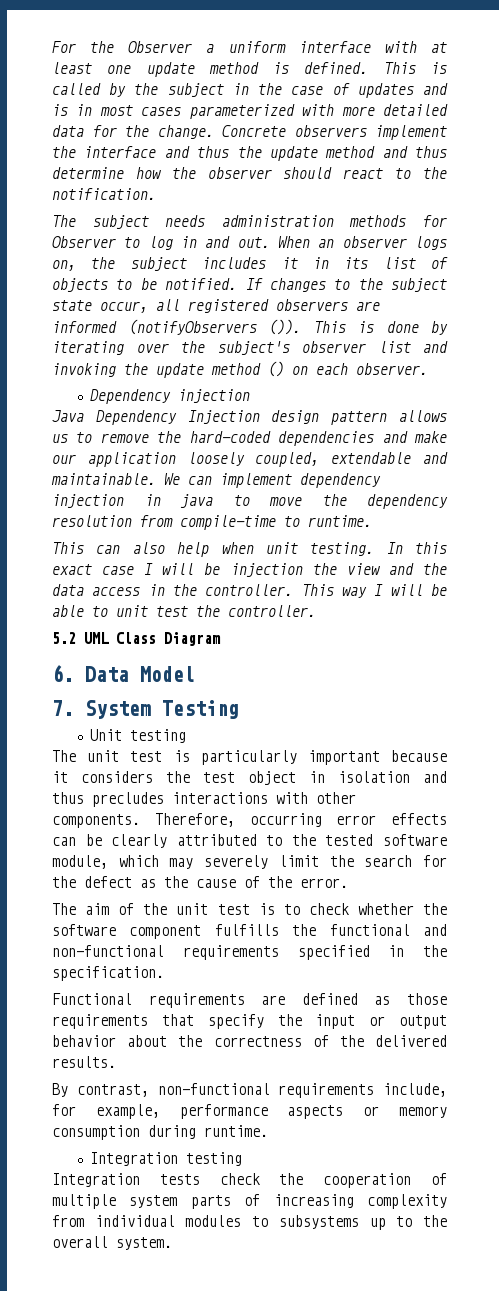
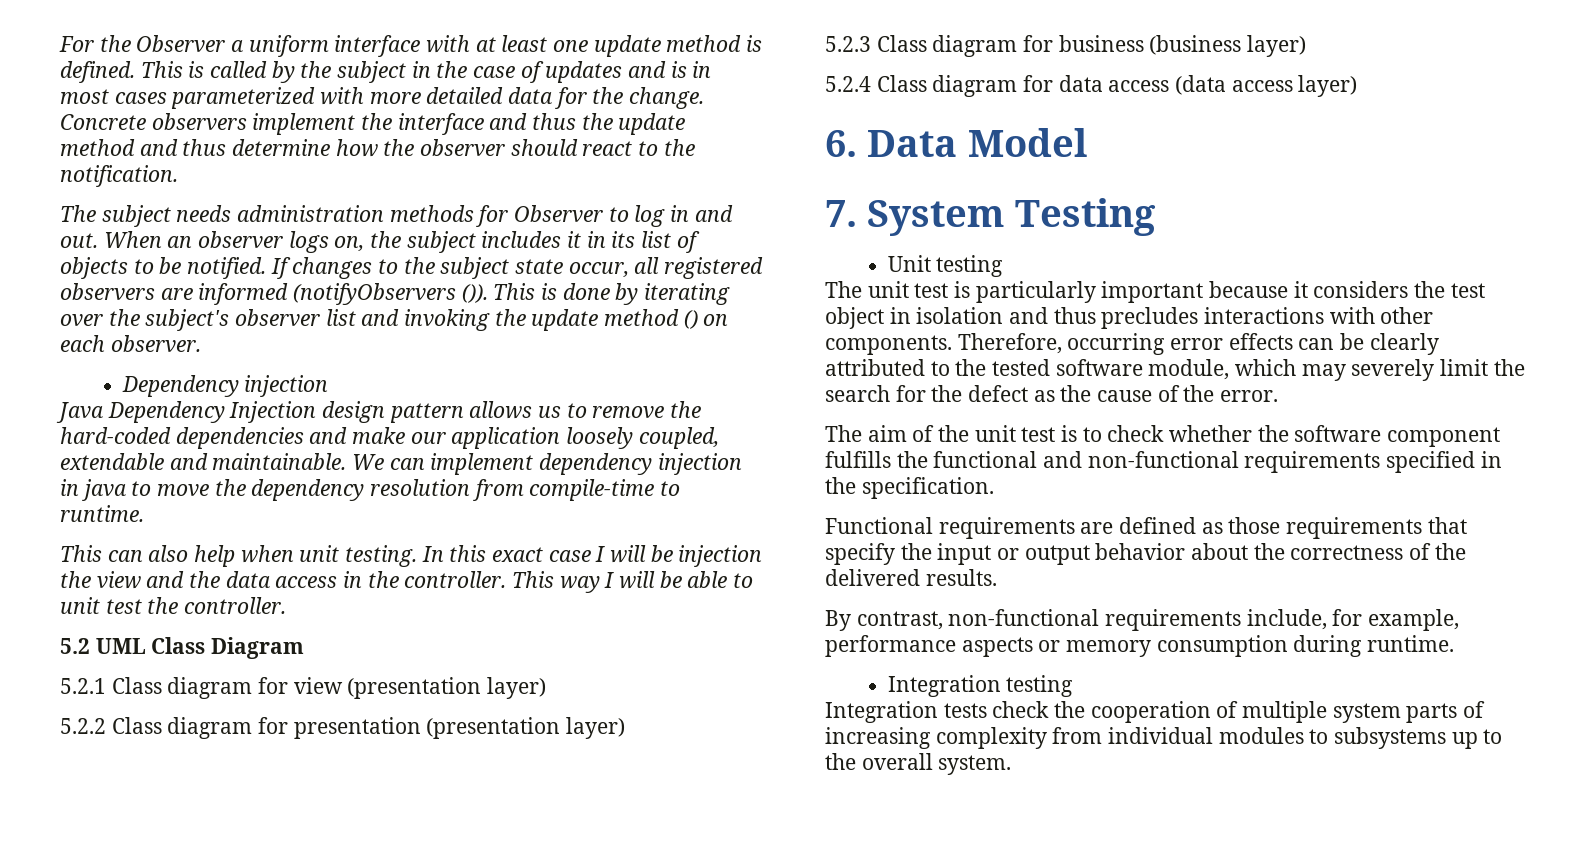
+ 5.2.1 Class diagram for view (presentation layer)
+ 5.2.2 Class diagram for presentation (presentation layer)
+ 5.2.3 Class diagram for business (business layer)
+ 5.2.4 Class diagram for data access (data access layer)

